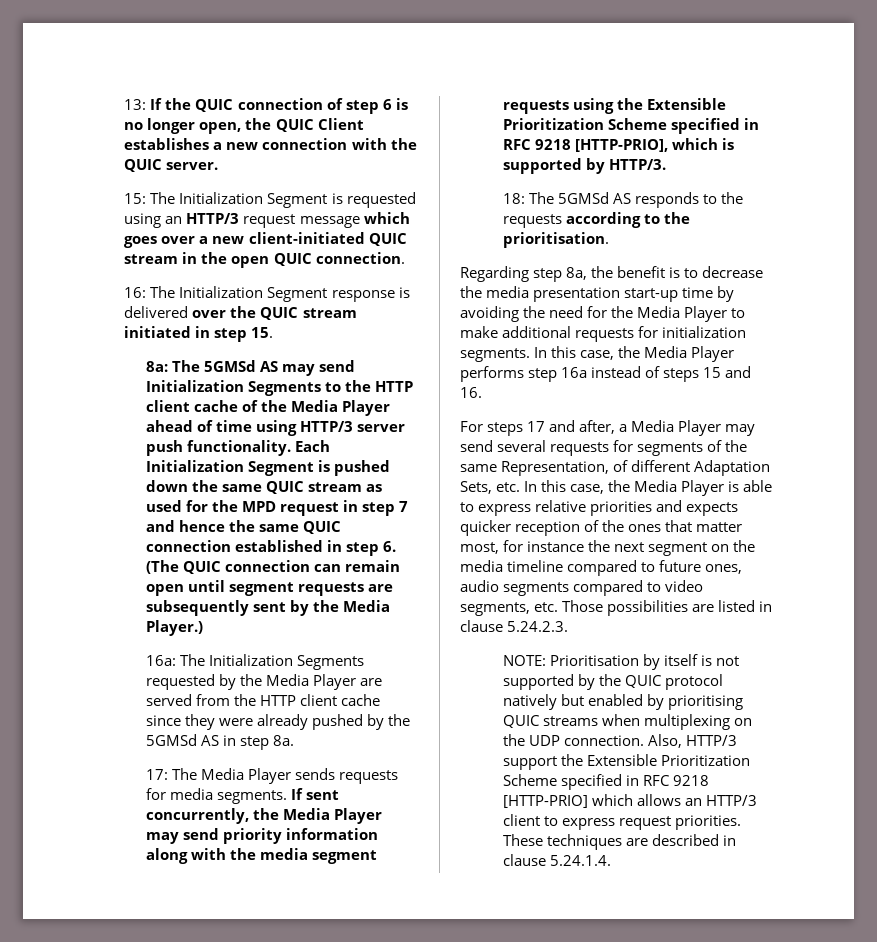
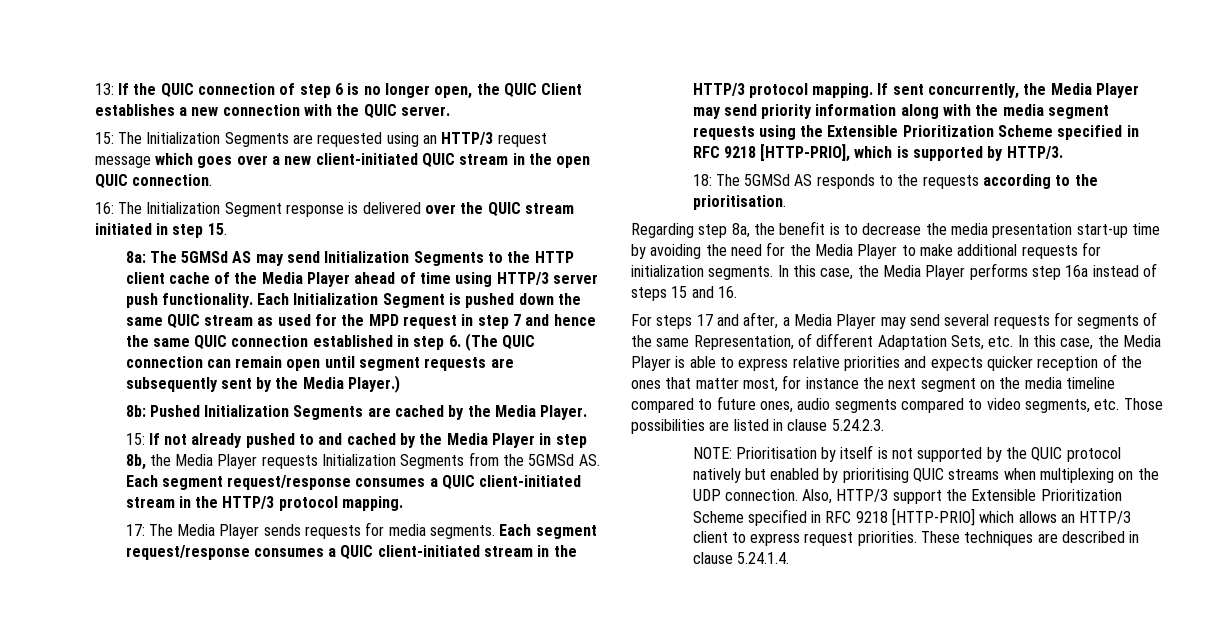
- 15: The Initialization Segment is requested using an HTTP/3 request message which goes over a new client-initiated QUIC stream in the open QUIC connection.
+ 15: The Initialization Segments are requested using an HTTP/3 request message which goes over a new client-initiated QUIC stream in the open QUIC connection.
- 16a: The Initialization Segments requested by the Media Player are served from the HTTP client cache since they were already pushed by the 5GMSd AS in step 8a.
+ 8b: Pushed Initialization Segments are cached by the Media Player.
+ 15: If not already pushed to and cached by the Media Player in step 8b, the Media Player requests Initialization Segments from the 5GMSd AS. Each segment request/response consumes a QUIC client-initiated stream in the HTTP/3 protocol mapping.
- 17: The Media Player sends requests for media segments.
+ 17: The Media Player sends requests for media segments. Each segment request/response consumes a QUIC client-initiated stream in the HTTP/3 protocol mapping.

